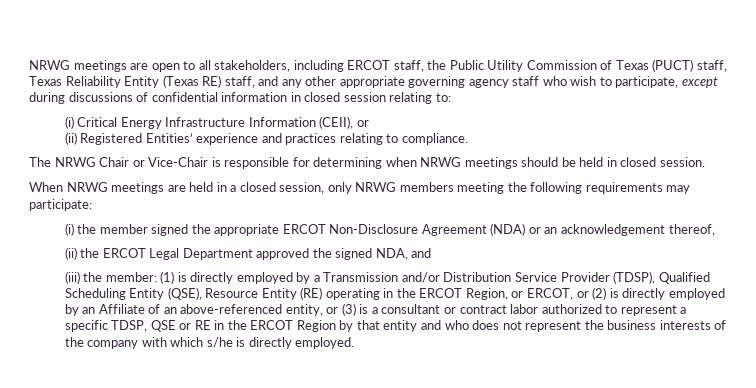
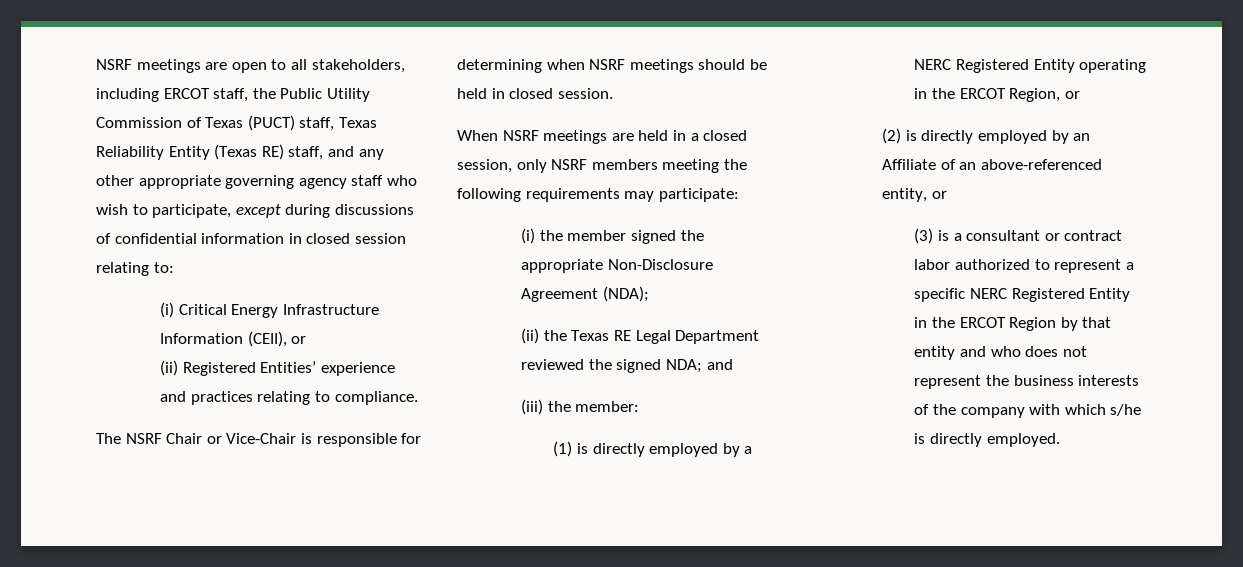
- NRWG meetings are open to all stakeholders, including ERCOT staff, the Public Utility Commission of Texas (PUCT) staff, Texas Reliability Entity (Texas RE) staff, and any other appropriate governing agency staff who wish to participate, except during discussions of confidential information in closed session relating to:
+ NSRF meetings are open to all stakeholders, including ERCOT staff, the Public Utility Commission of Texas (PUCT) staff, Texas Reliability Entity (Texas RE) staff, and any other appropriate governing agency staff who wish to participate, except during discussions of confidential information in closed session relating to:
- The NRWG Chair or Vice-Chair is responsible for determining when NRWG meetings should be held in closed session.
+ The NSRF Chair or Vice-Chair is responsible for determining when NSRF meetings should be held in closed session.
- When NRWG meetings are held in a closed session, only NRWG members meeting the following requirements may participate:
+ When NSRF meetings are held in a closed session, only NSRF members meeting the following requirements may participate:
- (i) the member signed the appropriate ERCOT Non-Disclosure Agreement (NDA) or an acknowledgement thereof,
+ (i) the member signed the appropriate Non-Disclosure Agreement (NDA);
- (ii) the ERCOT Legal Department approved the signed NDA, and
+ (ii) the Texas RE Legal Department reviewed the signed NDA; and
- (iii) the member: (1) is directly employed by a Transmission and/or Distribution Service Provider (TDSP), Qualified Scheduling Entity (QSE), Resource Entity (RE) operating in the ERCOT Region, or ERCOT, or (2) is directly employed by an Affiliate of an above-referenced entity, or (3) is a consultant or contract labor authorized to represent a specific TDSP, QSE or RE in the ERCOT Region by that entity and who does not represent the business interests of the company with which s/he is directly employed.
+ (iii) the member:
+ (1) is directly employed by a NERC Registered Entity operating in the ERCOT Region, or
+ (2) is directly employed by an Affiliate of an above-referenced entity, or
+ (3) is a consultant or contract labor authorized to represent a specific NERC Registered Entity in the ERCOT Region by that entity and who does not represent the business interests of the company with which s/he is directly employed.

